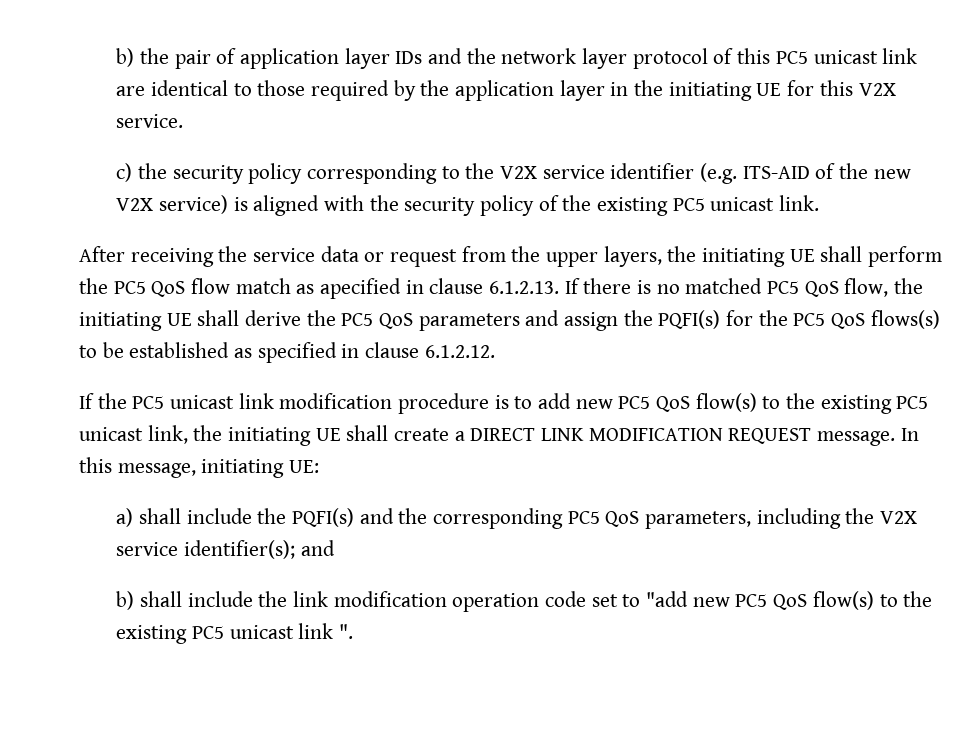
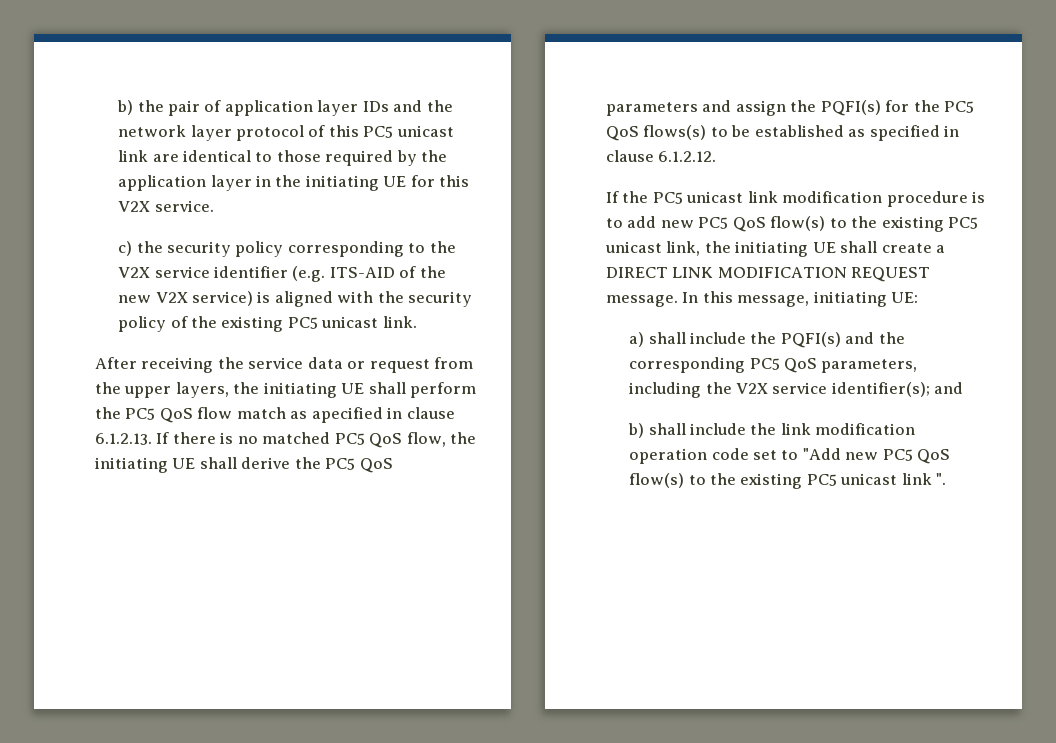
- b) shall include the link modification operation code set to "add new PC5 QoS flow(s) to the existing PC5 unicast link ".
+ b) shall include the link modification operation code set to "Add new PC5 QoS flow(s) to the existing PC5 unicast link ".

